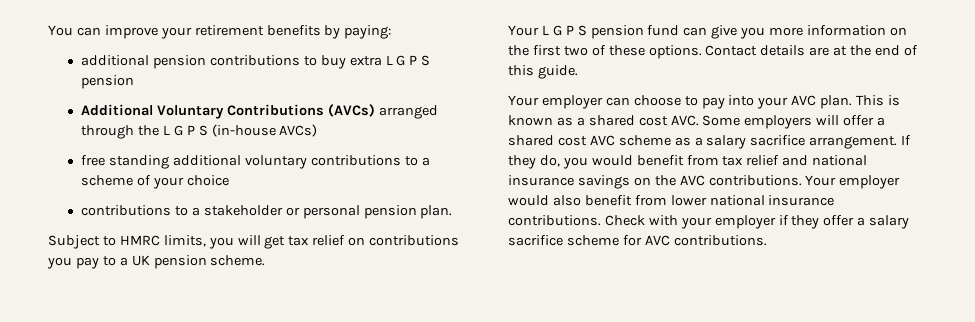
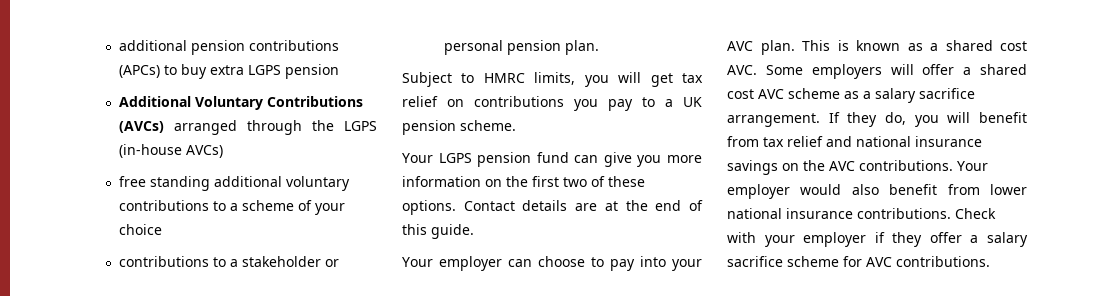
- You can improve your retirement benefits by paying:
- additional pension contributions to buy extra L G P S pension
+ additional pension contributions (APCs) to buy extra LGPS pension
- Additional Voluntary Contributions (AVCs) arranged through the L G P S (in-house AVCs)
+ Additional Voluntary Contributions (AVCs) arranged through the LGPS (in-house AVCs)
- Your L G P S pension fund can give you more information on the first two of these options.
+ Your LGPS pension fund can give you more information on the first two of these options.
- If they do, you would benefit from tax relief and national insurance savings on the AVC contributions.
+ If they do, you will benefit from tax relief and national insurance savings on the AVC contributions.

